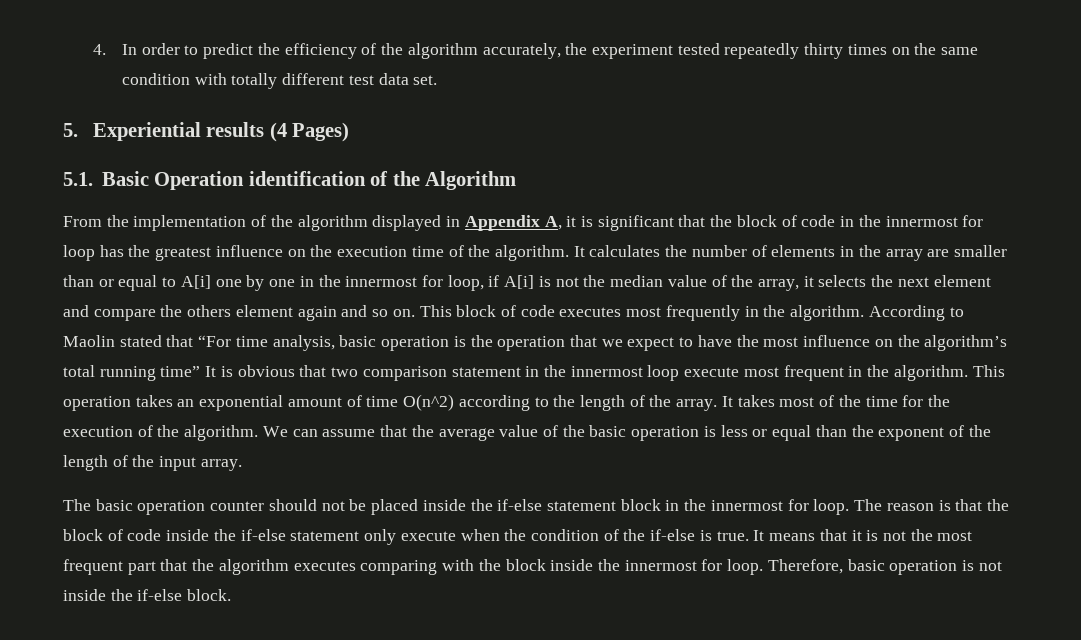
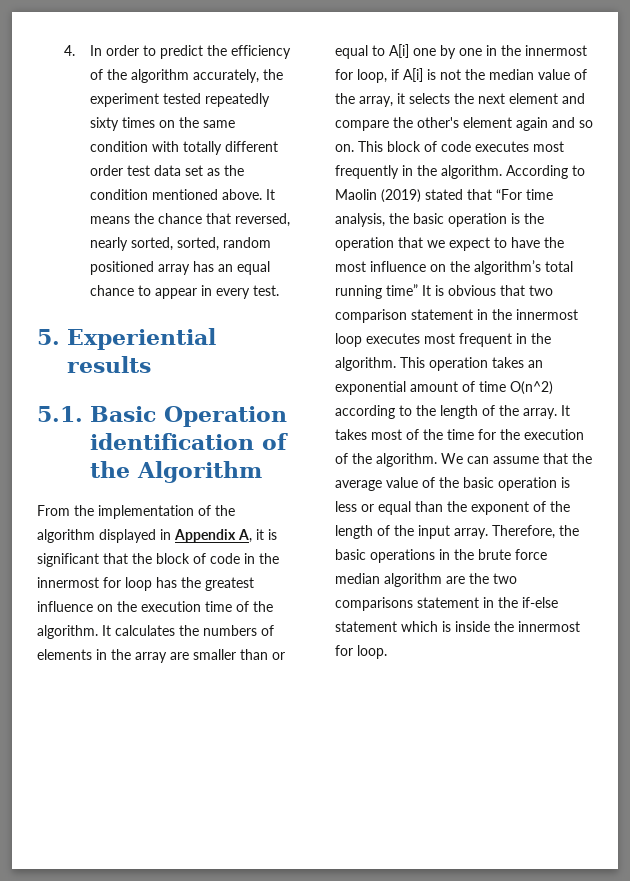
- 4. In order to predict the efficiency of the algorithm accurately, the experiment tested repeatedly thirty times on the same condition with totally different test data set.
+ 4. In order to predict the efficiency of the algorithm accurately, the experiment tested repeatedly sixty times on the same condition with totally different order test data set as the condition mentioned above. It means the chance that reversed, nearly sorted, sorted, random positioned array has an equal chance to appear in every test.
- 5. Experiential results (4 Pages)
+ 5. Experiential results
- It calculates the number of elements in the array are smaller than or equal to A[i] one by one in the innermost for loop, if A[i] is not the median value of the array, it selects the next element and compare the others element again and so on.
+ It calculates the numbers of elements in the array are smaller than or equal to A[i] one by one in the innermost for loop, if A[i] is not the median value of the array, it selects the next element and compare the other's element again and so on.
- According to Maolin stated that “For time analysis, basic operation is the operation that we expect to have the most influence on the algorithm’s total running time” It is obvious that two comparison statement in the innermost loop execute most frequent in the algorithm.
+ According to Maolin (2019) stated that “For time analysis, the basic operation is the operation that we expect to have the most influence on the algorithm’s total running time” It is obvious that two comparison statement in the innermost loop executes most frequent in the algorithm.
- We can assume that the average value of the basic operation is less or equal than the exponent of the length of the input array.
- The basic operation counter should not be placed inside the if-else statement block in the innermost for loop. The reason is that the block of code inside the if-else statement only execute when the condition of the if-else is true. It means that it is not the most frequent part that the algorithm executes comparing with the block inside the innermost for loop. Therefore, basic operation is not inside the if-else block.
+ We can assume that the average value of the basic operation is less or equal than the exponent of the length of the input array. Therefore, the basic operations in the brute force median algorithm are the two comparisons statement in the if-else statement which is inside the innermost for loop.

